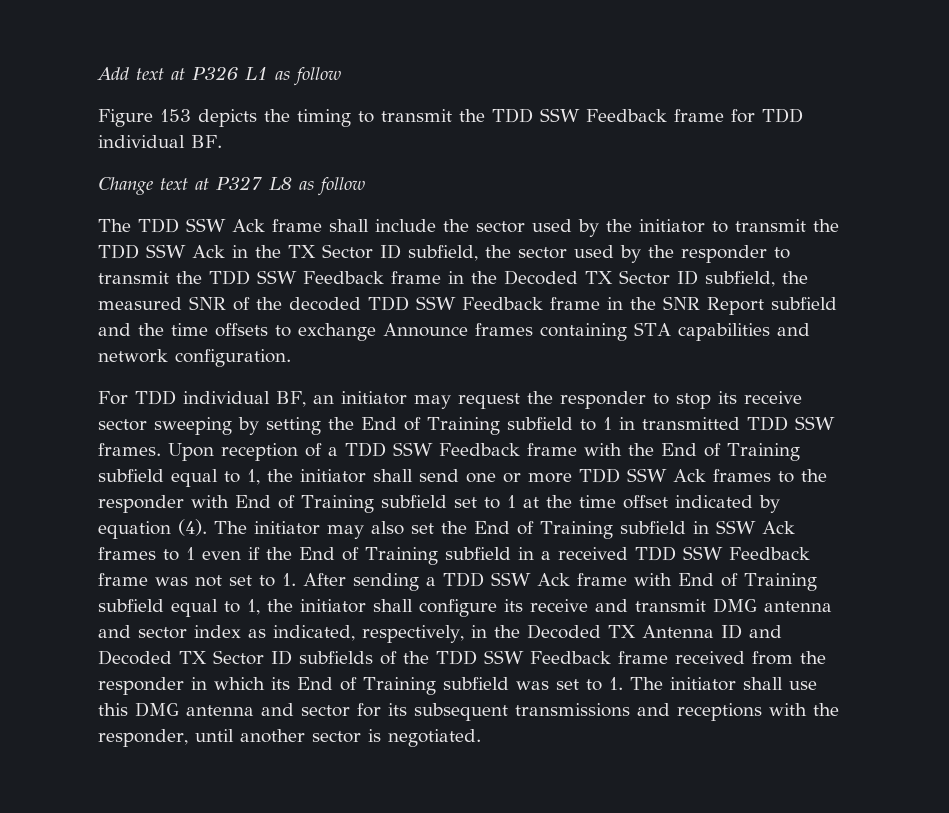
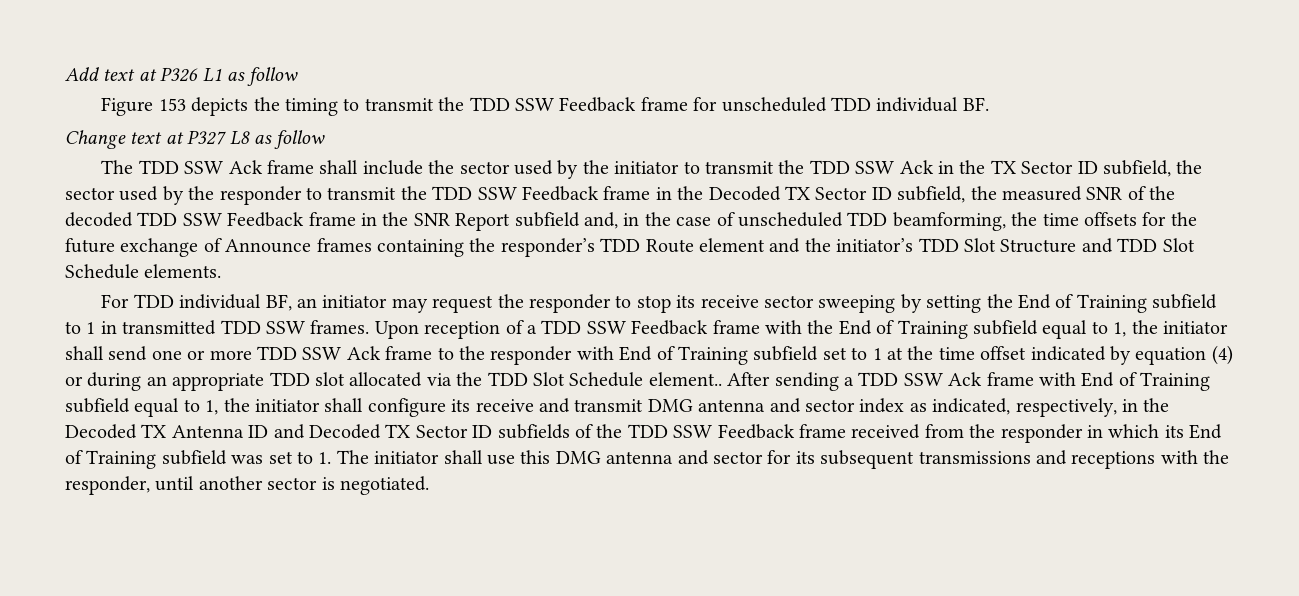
- Figure 153 depicts the timing to transmit the TDD SSW Feedback frame for TDD individual BF.
+ Figure 153 depicts the timing to transmit the TDD SSW Feedback frame for unscheduled TDD individual BF.
- The TDD SSW Ack frame shall include the sector used by the initiator to transmit the TDD SSW Ack in the TX Sector ID subfield, the sector used by the responder to transmit the TDD SSW Feedback frame in the Decoded TX Sector ID subfield, the measured SNR of the decoded TDD SSW Feedback frame in the SNR Report subfield and the time offsets to exchange Announce frames containing STA capabilities and network configuration.
+ The TDD SSW Ack frame shall include the sector used by the initiator to transmit the TDD SSW Ack in the TX Sector ID subfield, the sector used by the responder to transmit the TDD SSW Feedback frame in the Decoded TX Sector ID subfield, the measured SNR of the decoded TDD SSW Feedback frame in the SNR Report subfield and, in the case of unscheduled TDD beamforming, the time offsets for the future exchange of Announce frames containing the responder’s TDD Route element and the initiator’s TDD Slot Structure and TDD Slot Schedule elements.
- Upon reception of a TDD SSW Feedback frame with the End of Training subfield equal to 1, the initiator shall send one or more TDD SSW Ack frames to the responder with End of Training subfield set to 1 at the time offset indicated by equation (4). The initiator may also set the End of Training subfield in SSW Ack frames to 1 even if the End of Training subfield in a received TDD SSW Feedback frame was not set to 1. After sending a TDD SSW Ack frame with End of Training subfield equal to 1, the initiator shall configure its receive and transmit DMG antenna and sector index as indicated, respectively, in the Decoded TX Antenna ID and Decoded TX Sector ID subfields of the TDD SSW Feedback frame received from the responder in which its End of Training subfield was set to 1. The initiator shall use this DMG antenna and sector for its subsequent transmissions and receptions with the responder, until another sector is negotiated.
+ Upon reception of a TDD SSW Feedback frame with the End of Training subfield equal to 1, the initiator shall send one or more TDD SSW Ack frame to the responder with End of Training subfield set to 1 at the time offset indicated by equation (4) or during an appropriate TDD slot allocated via the TDD Slot Schedule element.. After sending a TDD SSW Ack frame with End of Training subfield equal to 1, the initiator shall configure its receive and transmit DMG antenna and sector index as indicated, respectively, in the Decoded TX Antenna ID and Decoded TX Sector ID subfields of the TDD SSW Feedback frame received from the responder in which its End of Training subfield was set to 1. The initiator shall use this DMG antenna and sector for its subsequent transmissions and receptions with the responder, until another sector is negotiated.

